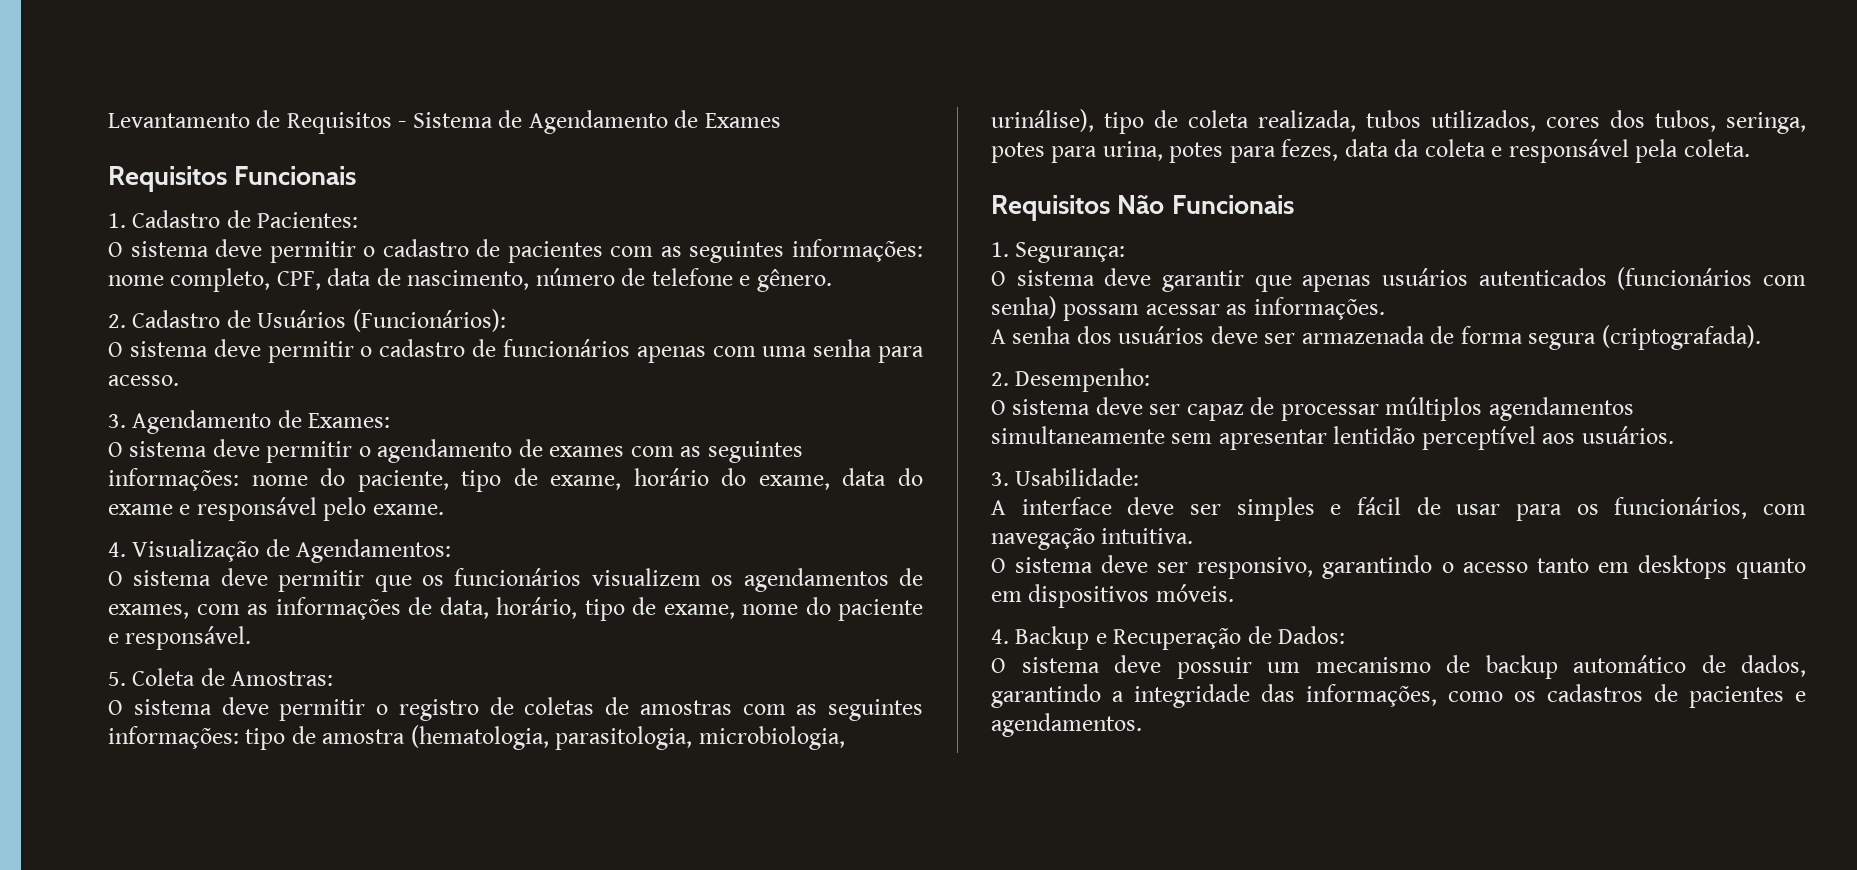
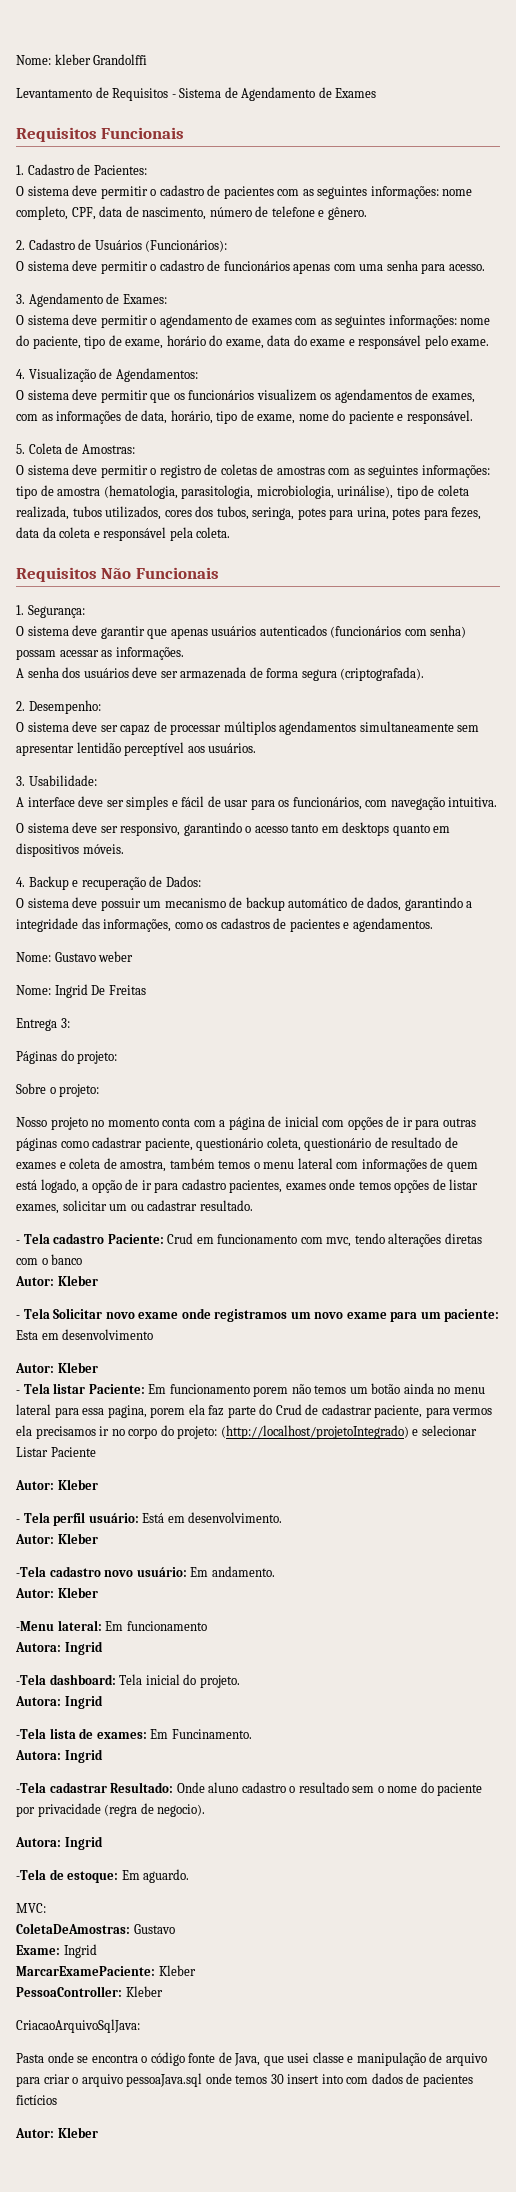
+ Nome: kleber Grandolffi
- 4. Backup e Recuperação de Dados:
+ 4. Backup e recuperação de Dados:
+ Nome: Gustavo weber
+ Nome: Ingrid De Freitas
+ Entrega 3:
+ Páginas do projeto:
+ Sobre o projeto:
+ Nosso projeto no momento conta com a página de inicial com opções de ir para outras páginas como cadastrar paciente, questionário coleta, questionário de resultado de exames e coleta de amostra, também temos o menu lateral com informações de quem está logado, a opção de ir para cadastro pacientes, exames onde temos opções de listar exames, solicitar um ou cadastrar resultado.
+ - Tela cadastro Paciente: Crud em funcionamento com mvc, tendo alterações diretas com o banco
+ Autor: Kleber
+ - Tela Solicitar novo exame onde registramos um novo exame para um paciente: Esta em desenvolvimento
+ Autor: Kleber
+ - Tela listar Paciente: Em funcionamento porem não temos um botão ainda no menu lateral para essa pagina, porem ela faz parte do Crud de cadastrar paciente, para vermos ela precisamos ir no corpo do projeto: (http://localhost/projetoIntegrado) e selecionar Listar Paciente
+ Autor: Kleber
+ - Tela perfil usuário: Está em desenvolvimento.
+ Autor: Kleber
+ -Tela cadastro novo usuário: Em andamento.
+ Autor: Kleber
+ -Menu lateral: Em funcionamento
+ Autora: Ingrid
+ -Tela dashboard: Tela inicial do projeto.
+ Autora: Ingrid
+ -Tela lista de exames: Em Funcinamento.
+ Autora: Ingrid
+ -Tela cadastrar Resultado: Onde aluno cadastro o resultado sem o nome do paciente por privacidade (regra de negocio).
+ Autora: Ingrid
+ -Tela de estoque: Em aguardo.
+ MVC:
+ ColetaDeAmostras: Gustavo
+ Exame: Ingrid
+ MarcarExamePaciente: Kleber
+ PessoaController: Kleber
+ CriacaoArquivoSqlJava:
+ Pasta onde se encontra o código fonte de Java, que usei classe e manipulação de arquivo para criar o arquivo pessoaJava.sql onde temos 30 insert into com dados de pacientes fictícios
+ Autor: Kleber

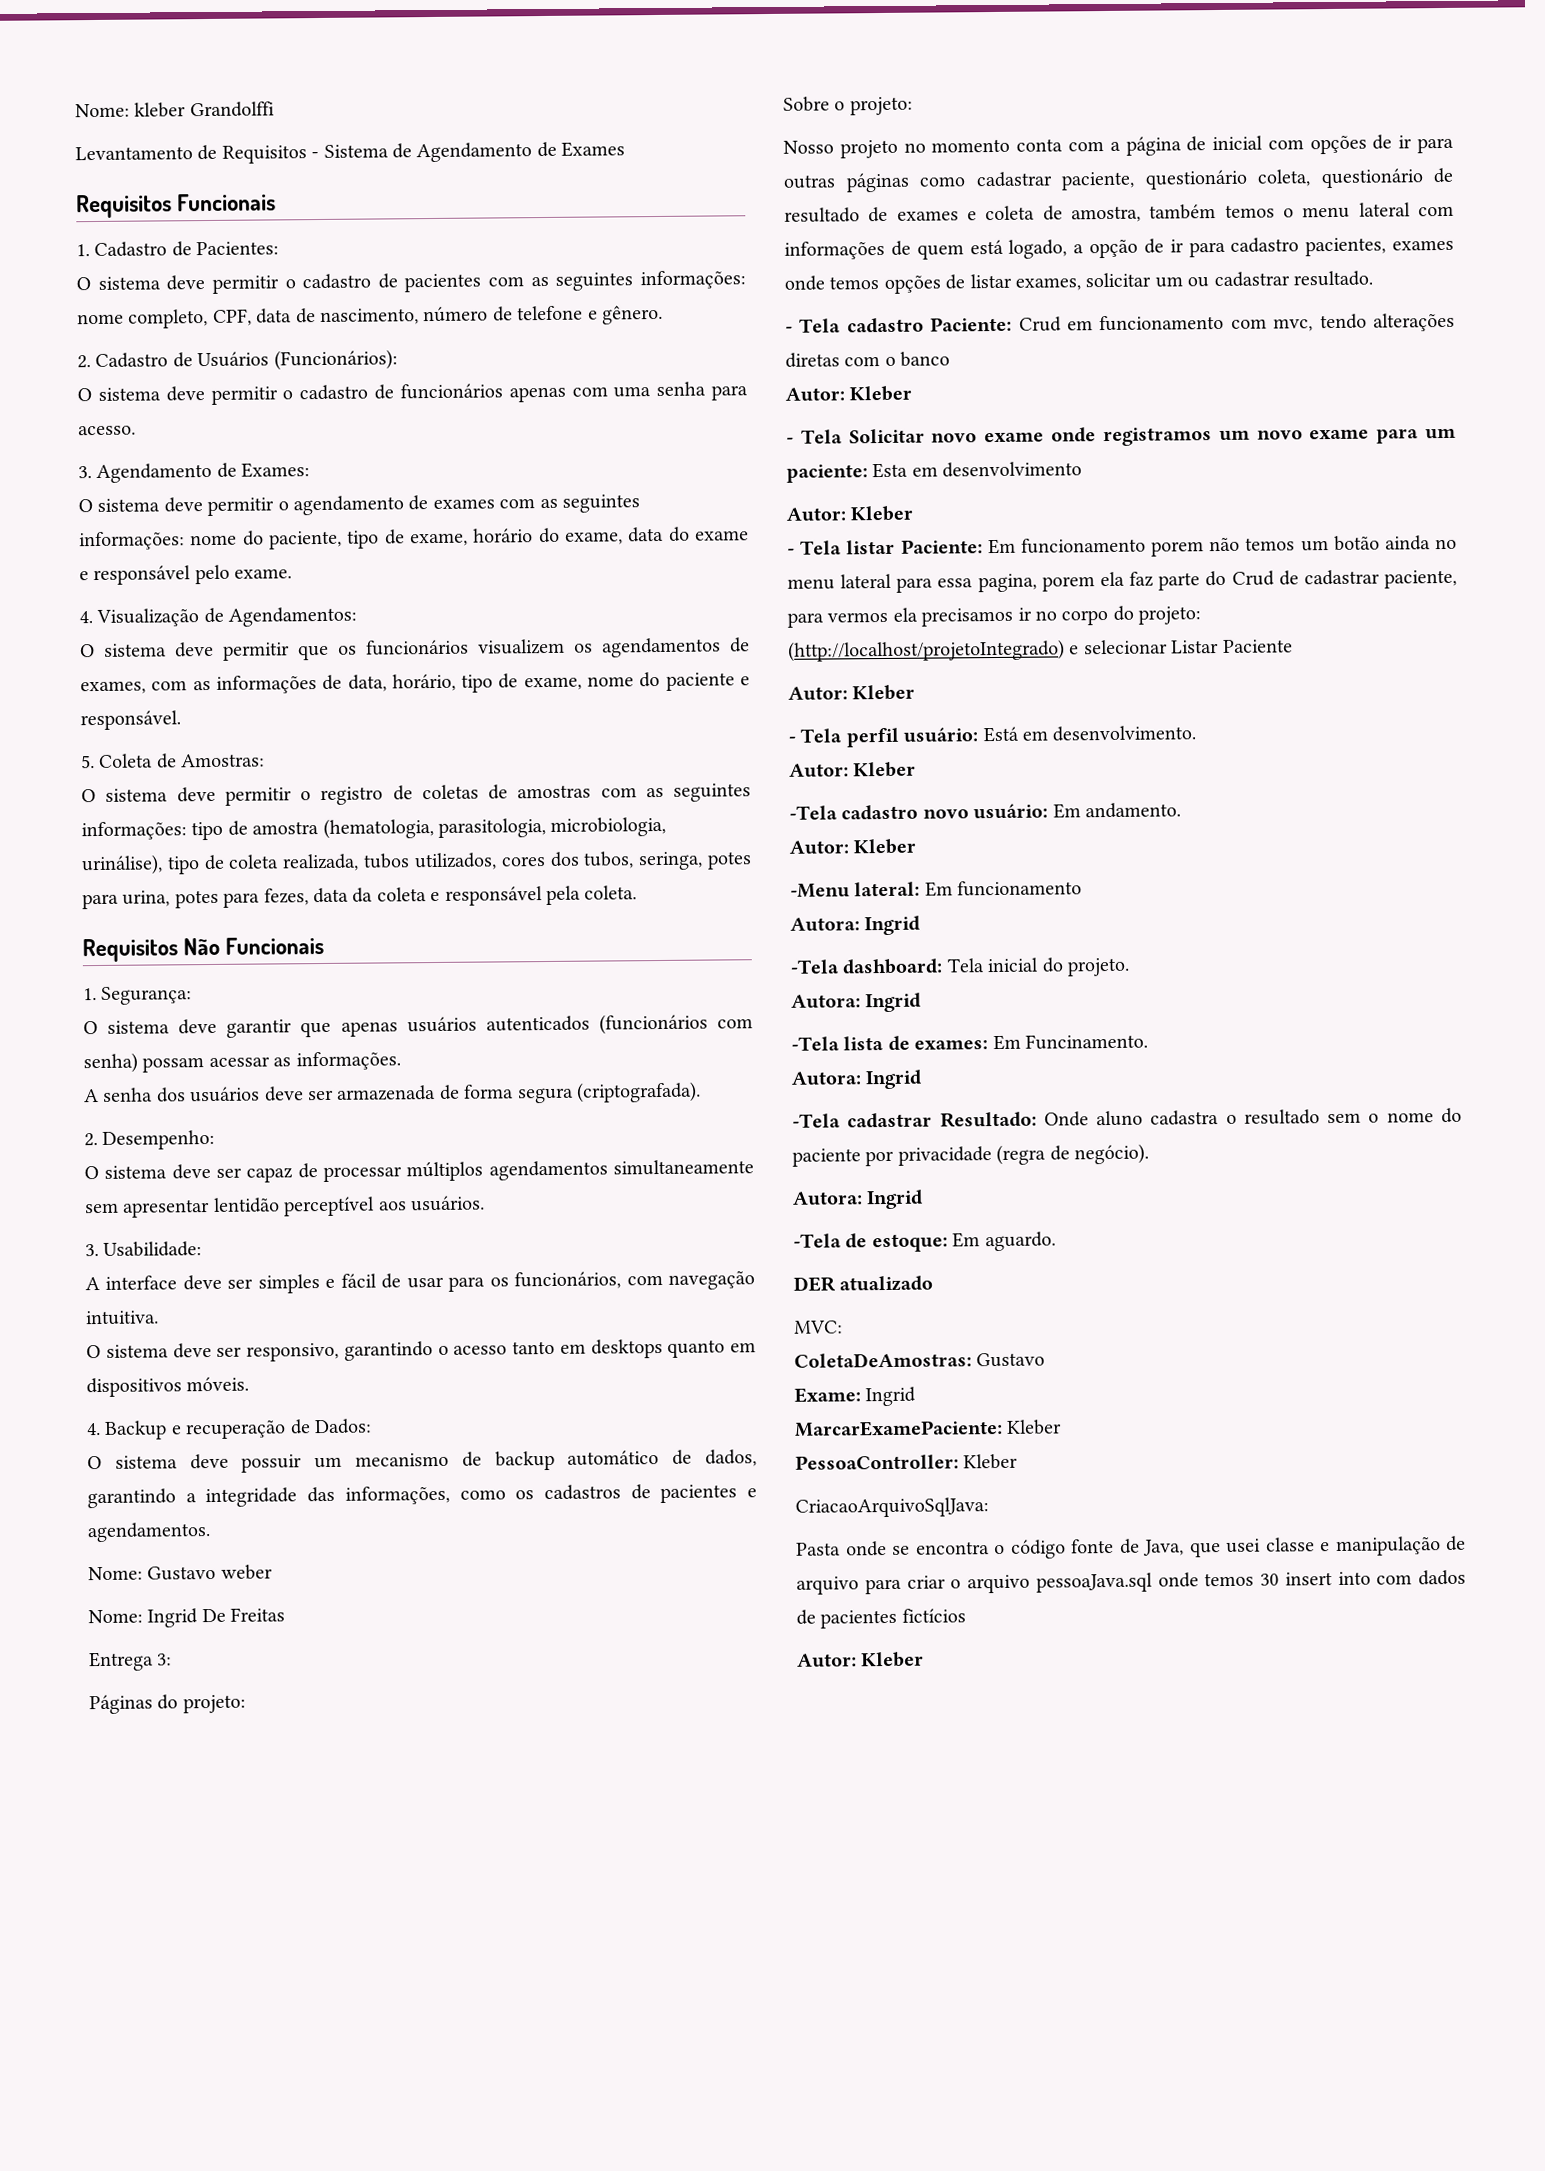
- -Tela cadastrar Resultado: Onde aluno cadastro o resultado sem o nome do paciente por privacidade (regra de negocio).
+ -Tela cadastrar Resultado: Onde aluno cadastra o resultado sem o nome do paciente por privacidade (regra de negócio).
+ DER atualizado

